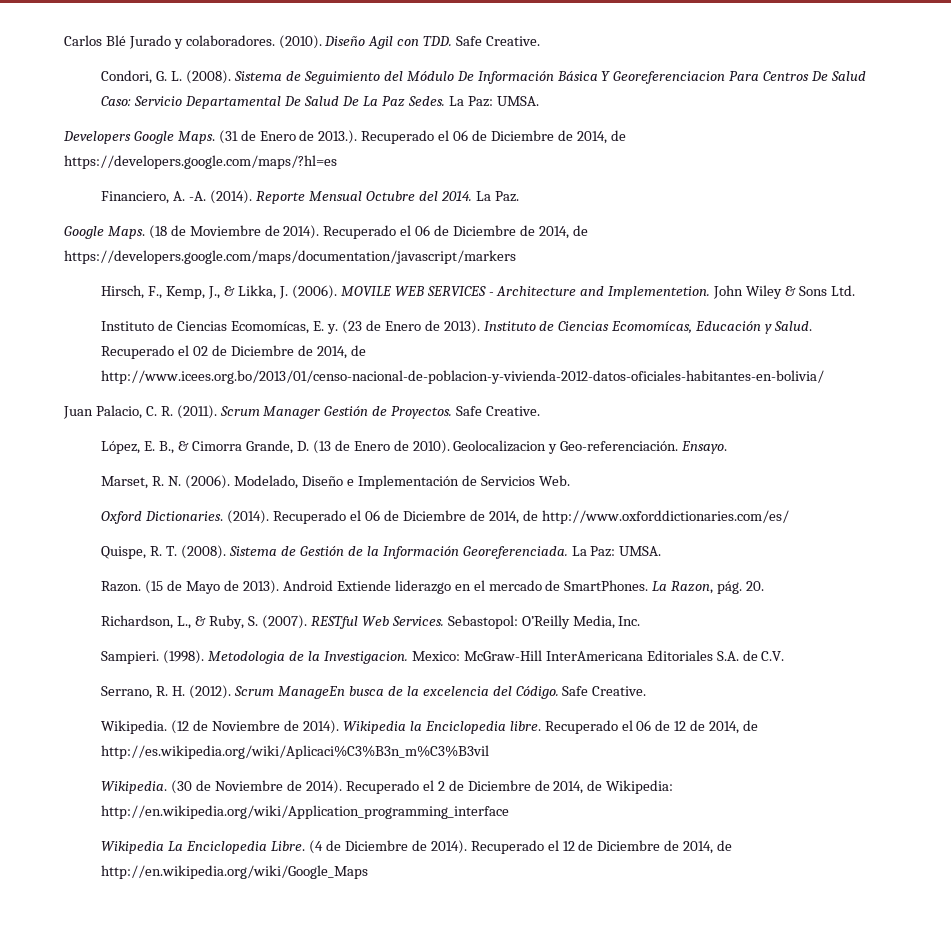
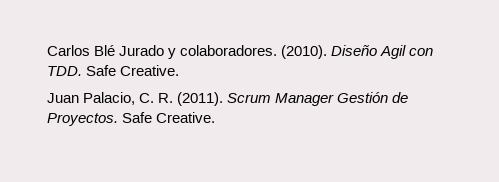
- Condori, G. L. (2008). Sistema de Seguimiento del Módulo De Información Básica Y Georeferenciacion Para Centros De Salud Caso: Servicio Departamental De Salud De La Paz Sedes. La Paz: UMSA.
- Developers Google Maps. (31 de Enero de 2013.). Recuperado el 06 de Diciembre de 2014, de https://developers.google.com/maps/?hl=es
- Financiero, A. -A. (2014). Reporte Mensual Octubre del 2014. La Paz.
- Google Maps. (18 de Moviembre de 2014). Recuperado el 06 de Diciembre de 2014, de https://developers.google.com/maps/documentation/javascript/markers
- Hirsch, F., Kemp, J., & Likka, J. (2006). MOVILE WEB SERVICES - Architecture and Implementetion. John Wiley & Sons Ltd.
- Instituto de Ciencias Ecomomícas, E. y. (23 de Enero de 2013). Instituto de Ciencias Ecomomícas, Educación y Salud. Recuperado el 02 de Diciembre de 2014, de http://www.icees.org.bo/2013/01/censo-nacional-de-poblacion-y-vivienda-2012-datos-oficiales-habitantes-en-bolivia/
- López, E. B., & Cimorra Grande, D. (13 de Enero de 2010). Geolocalizacion y Geo-referenciación. Ensayo.
- Marset, R. N. (2006). Modelado, Diseño e Implementación de Servicios Web.
- Oxford Dictionaries. (2014). Recuperado el 06 de Diciembre de 2014, de http://www.oxforddictionaries.com/es/
- Quispe, R. T. (2008). Sistema de Gestión de la Información Georeferenciada. La Paz: UMSA.
- Razon. (15 de Mayo de 2013). Android Extiende liderazgo en el mercado de SmartPhones. La Razon, pág. 20.
- Richardson, L., & Ruby, S. (2007). RESTful Web Services. Sebastopol: O’Reilly Media, Inc.
- Sampieri. (1998). Metodologia de la Investigacion. Mexico: McGraw-Hill InterAmericana Editoriales S.A. de C.V.
- Serrano, R. H. (2012). Scrum ManageEn busca de la excelencia del Código. Safe Creative.
- Wikipedia. (12 de Noviembre de 2014). Wikipedia la Enciclopedia libre. Recuperado el 06 de 12 de 2014, de http://es.wikipedia.org/wiki/Aplicaci%C3%B3n_m%C3%B3vil
- Wikipedia. (30 de Noviembre de 2014). Recuperado el 2 de Diciembre de 2014, de Wikipedia: http://en.wikipedia.org/wiki/Application_programming_interface
- Wikipedia La Enciclopedia Libre. (4 de Diciembre de 2014). Recuperado el 12 de Diciembre de 2014, de http://en.wikipedia.org/wiki/Google_Maps

